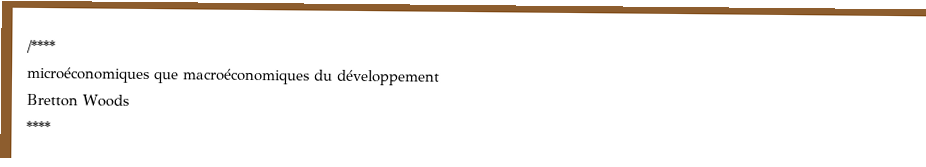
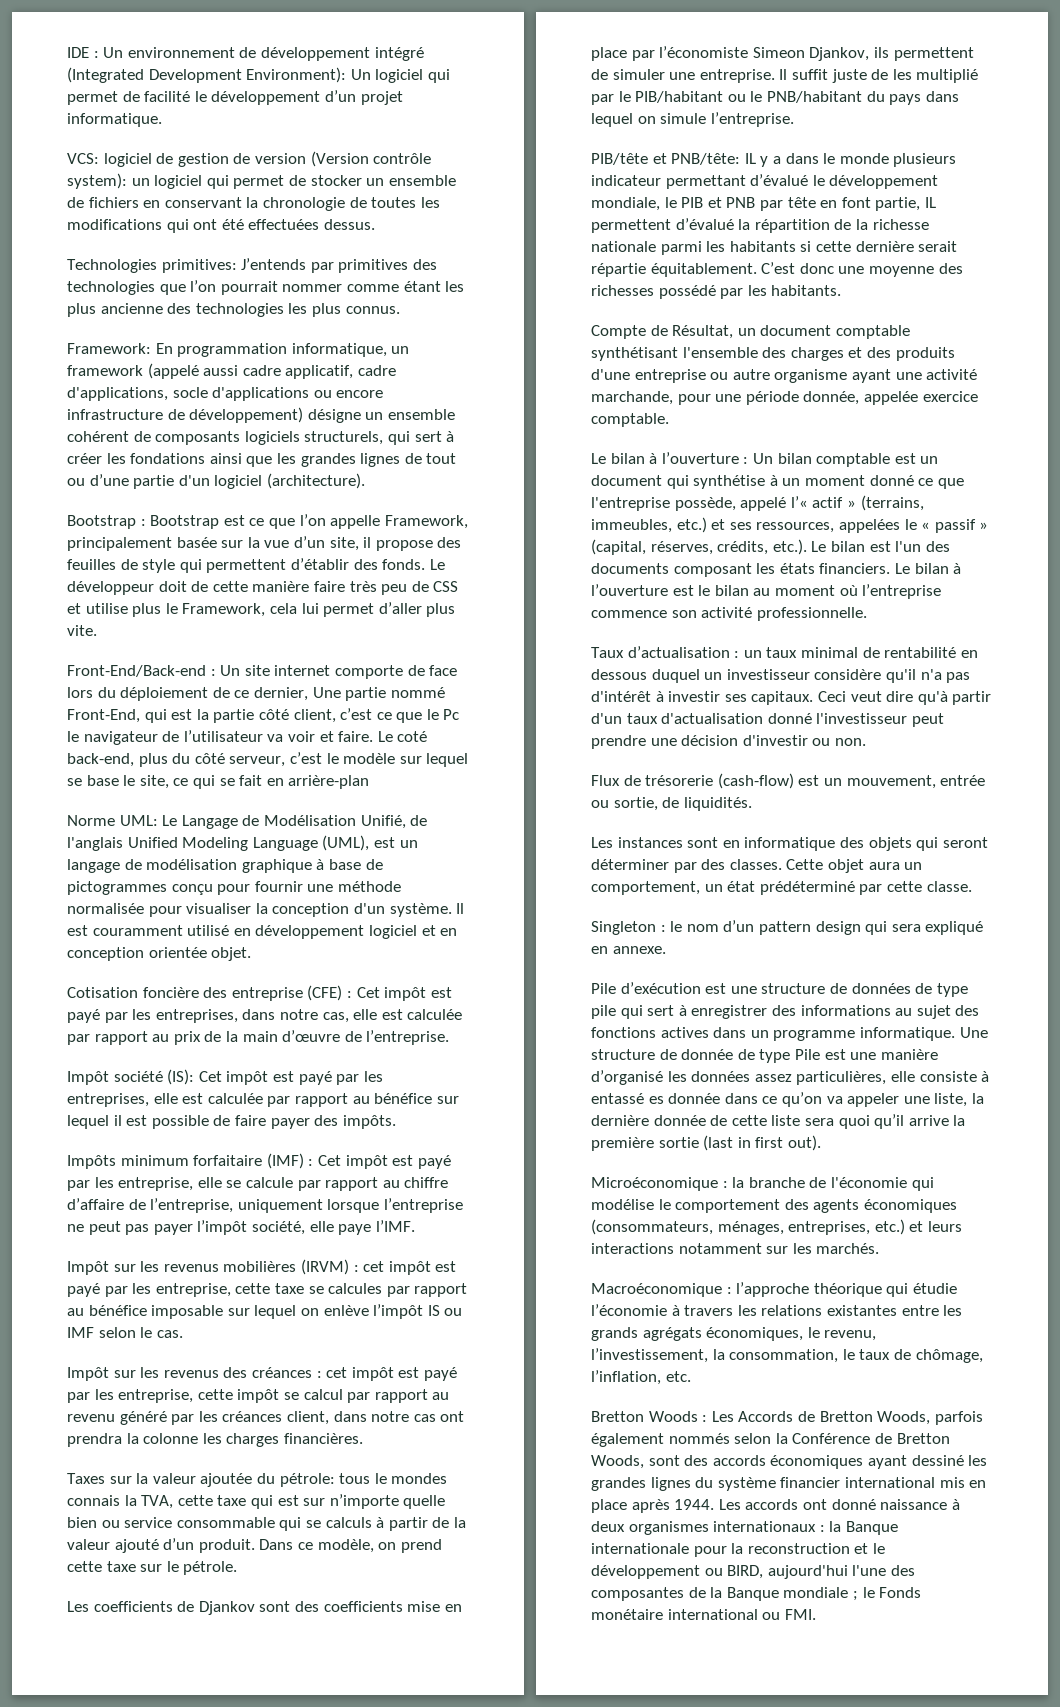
- /****
- microéconomiques que macroéconomiques du développement
- Bretton Woods
- ****
+ IDE : Un environnement de développement intégré (Integrated Development Environment): Un logiciel qui permet de facilité le développement d’un projet informatique.
+ VCS: logiciel de gestion de version (Version contrôle system): un logiciel qui permet de stocker un ensemble de fichiers en conservant la chronologie de toutes les modifications qui ont été effectuées dessus.
+ Technologies primitives: J’entends par primitives des technologies que l’on pourrait nommer comme étant les plus ancienne des technologies les plus connus.
+ Framework: En programmation informatique, un framework (appelé aussi cadre applicatif, cadre d'applications, socle d'applications ou encore infrastructure de développement) désigne un ensemble cohérent de composants logiciels structurels, qui sert à créer les fondations ainsi que les grandes lignes de tout ou d’une partie d'un logiciel (architecture).
+ Bootstrap : Bootstrap est ce que l’on appelle Framework, principalement basée sur la vue d’un site, il propose des feuilles de style qui permettent d’établir des fonds. Le développeur doit de cette manière faire très peu de CSS et utilise plus le Framework, cela lui permet d’aller plus vite.
+ Front-End/Back-end : Un site internet comporte de face lors du déploiement de ce dernier, Une partie nommé Front-End, qui est la partie côté client, c’est ce que le Pc le navigateur de l’utilisateur va voir et faire. Le coté back-end, plus du côté serveur, c’est le modèle sur lequel se base le site, ce qui se fait en arrière-plan
+ Norme UML: Le Langage de Modélisation Unifié, de l'anglais Unified Modeling Language (UML), est un langage de modélisation graphique à base de pictogrammes conçu pour fournir une méthode normalisée pour visualiser la conception d'un système. Il est couramment utilisé en développement logiciel et en conception orientée objet.
+ Cotisation foncière des entreprise (CFE) : Cet impôt est payé par les entreprises, dans notre cas, elle est calculée par rapport au prix de la main d’œuvre de l’entreprise.
+ Impôt société (IS): Cet impôt est payé par les entreprises, elle est calculée par rapport au bénéfice sur lequel il est possible de faire payer des impôts.
+ Impôts minimum forfaitaire (IMF) : Cet impôt est payé par les entreprise, elle se calcule par rapport au chiffre d’affaire de l’entreprise, uniquement lorsque l’entreprise ne peut pas payer l’impôt société, elle paye l’IMF.
+ Impôt sur les revenus mobilières (IRVM) : cet impôt est payé par les entreprise, cette taxe se calcules par rapport au bénéfice imposable sur lequel on enlève l’impôt IS ou IMF selon le cas.
+ Impôt sur les revenus des créances : cet impôt est payé par les entreprise, cette impôt se calcul par rapport au revenu généré par les créances client, dans notre cas ont prendra la colonne les charges financières.
+ Taxes sur la valeur ajoutée du pétrole: tous le mondes connais la TVA, cette taxe qui est sur n’importe quelle bien ou service consommable qui se calculs à partir de la valeur ajouté d’un produit. Dans ce modèle, on prend cette taxe sur le pétrole.
+ Les coefficients de Djankov sont des coefficients mise en place par l’économiste Simeon Djankov, ils permettent de simuler une entreprise. Il suffit juste de les multiplié par le PIB/habitant ou le PNB/habitant du pays dans lequel on simule l’entreprise.
+ PIB/tête et PNB/tête: IL y a dans le monde plusieurs indicateur permettant d’évalué le développement mondiale, le PIB et PNB par tête en font partie, IL permettent d’évalué la répartition de la richesse nationale parmi les habitants si cette dernière serait répartie équitablement. C’est donc une moyenne des richesses possédé par les habitants.
+ Compte de Résultat, un document comptable synthétisant l'ensemble des charges et des produits d'une entreprise ou autre organisme ayant une activité marchande, pour une période donnée, appelée exercice comptable.
+ Le bilan à l’ouverture : Un bilan comptable est un document qui synthétise à un moment donné ce que l'entreprise possède, appelé l’« actif » (terrains, immeubles, etc.) et ses ressources, appelées le « passif » (capital, réserves, crédits, etc.). Le bilan est l'un des documents composant les états financiers. Le bilan à l’ouverture est le bilan au moment où l’entreprise commence son activité professionnelle.
+ Taux d’actualisation : un taux minimal de rentabilité en dessous duquel un investisseur considère qu'il n'a pas d'intérêt à investir ses capitaux. Ceci veut dire qu'à partir d'un taux d'actualisation donné l'investisseur peut prendre une décision d'investir ou non.
+ Flux de trésorerie (cash-flow) est un mouvement, entrée ou sortie, de liquidités.
+ Les instances sont en informatique des objets qui seront déterminer par des classes. Cette objet aura un comportement, un état prédéterminé par cette classe.
+ Singleton : le nom d’un pattern design qui sera expliqué en annexe.
+ Pile d’exécution est une structure de données de type pile qui sert à enregistrer des informations au sujet des fonctions actives dans un programme informatique. Une structure de donnée de type Pile est une manière d’organisé les données assez particulières, elle consiste à entassé es donnée dans ce qu’on va appeler une liste, la dernière donnée de cette liste sera quoi qu’il arrive la première sortie (last in first out).
+ Microéconomique : la branche de l'économie qui modélise le comportement des agents économiques (consommateurs, ménages, entreprises, etc.) et leurs interactions notamment sur les marchés.
+ Macroéconomique : l’approche théorique qui étudie l’économie à travers les relations existantes entre les grands agrégats économiques, le revenu, l’investissement, la consommation, le taux de chômage, l’inflation, etc.
+ Bretton Woods : Les Accords de Bretton Woods, parfois également nommés selon la Conférence de Bretton Woods, sont des accords économiques ayant dessiné les grandes lignes du système financier international mis en place après 1944. Les accords ont donné naissance à deux organismes internationaux : la Banque internationale pour la reconstruction et le développement ou BIRD, aujourd'hui l'une des composantes de la Banque mondiale ; le Fonds monétaire international ou FMI.

